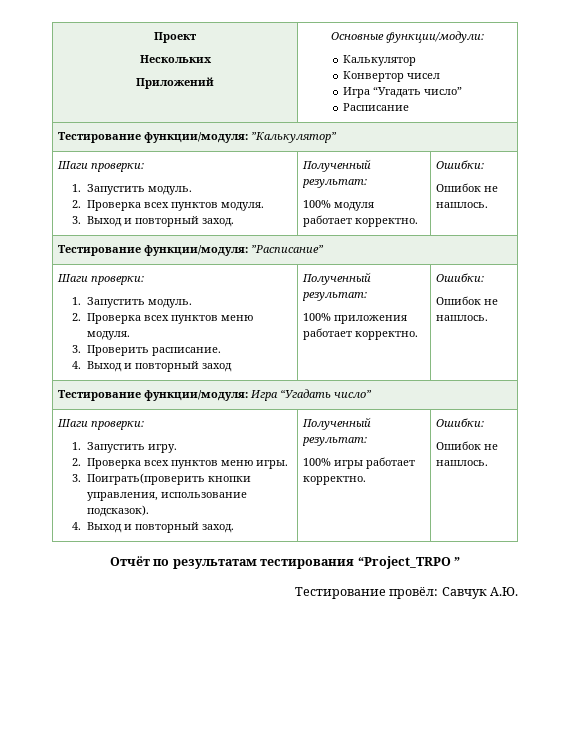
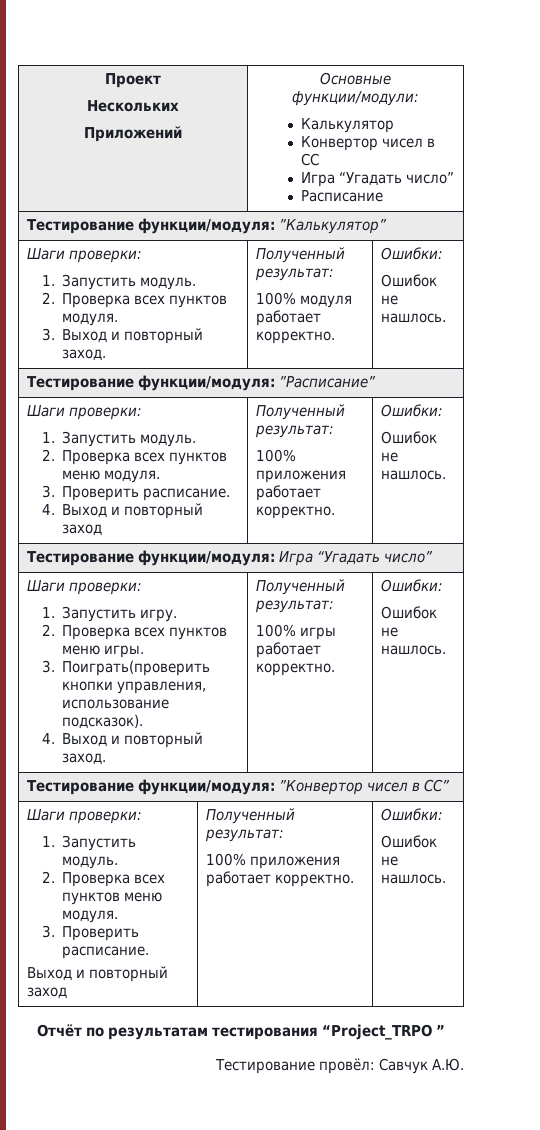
  Проект
  Нескольких
  Приложений | Основные функции/модули:
  Калькулятор
- Конвертор чисел
+ Конвертор чисел в СС
+ Тестирование функции/модуля: ”Конвертор чисел в СС”
+ Шаги проверки:
+ 1. Запустить модуль.
+ 2. Проверка всех пунктов меню модуля.
+ 3. Проверить расписание.
+ Выход и повторный заход | Полученный результат:
+ 100% приложения работает корректно. | Ошибки:
+ Ошибок не нашлось.

